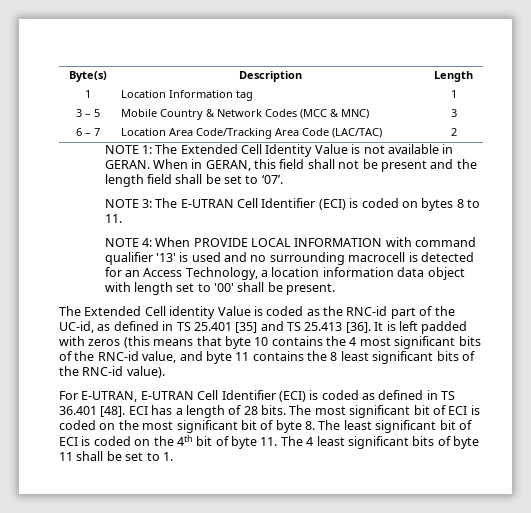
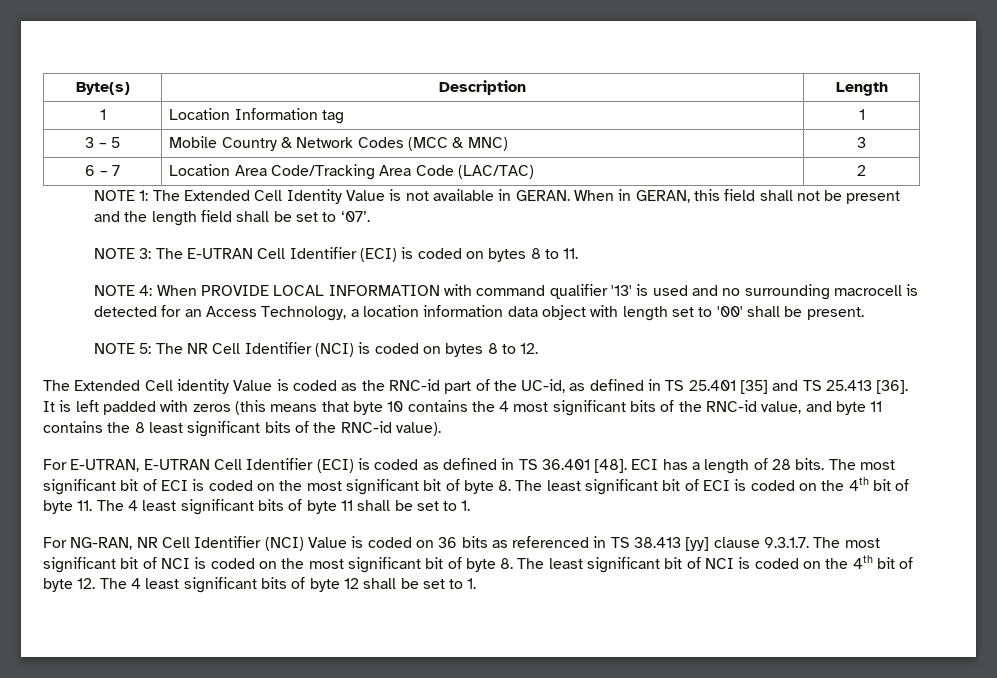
+ NOTE 5: The NR Cell Identifier (NCI) is coded on bytes 8 to 12.
+ For NG-RAN, NR Cell Identifier (NCI) Value is coded on 36 bits as referenced in TS 38.413 [yy] clause 9.3.1.7. The most significant bit of NCI is coded on the most significant bit of byte 8. The least significant bit of NCI is coded on the 4th bit of byte 12. The 4 least significant bits of byte 12 shall be set to 1.

